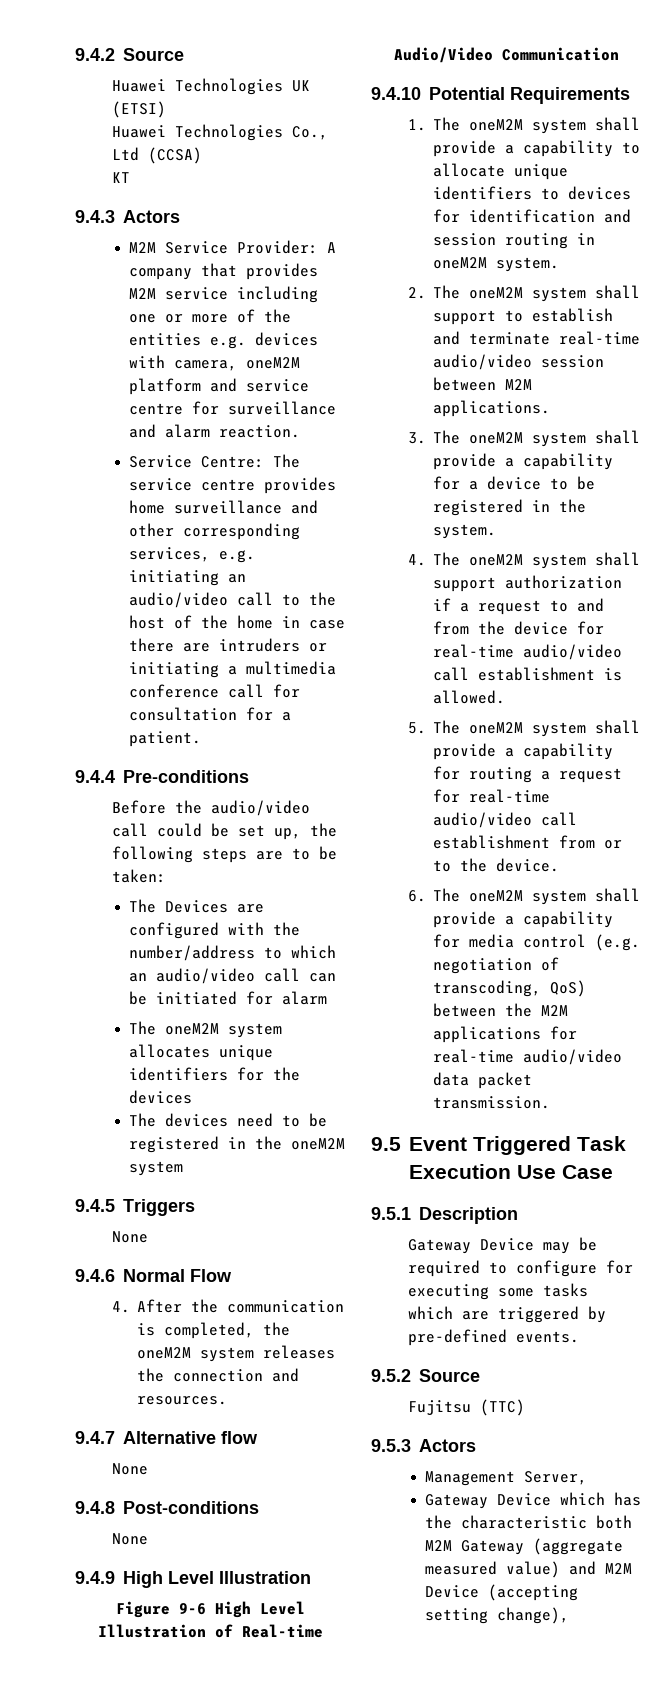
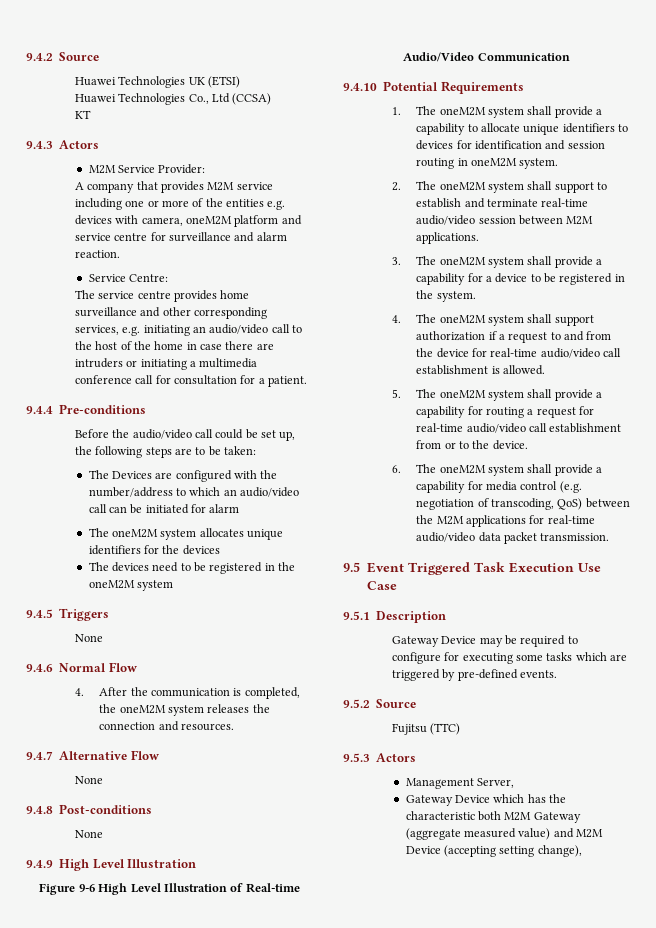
- M2M Service Provider: A company that provides M2M service including one or more of the entities e.g. devices with camera, oneM2M platform and service centre for surveillance and alarm reaction.
+ M2M Service Provider:
+ A company that provides M2M service including one or more of the entities e.g. devices with camera, oneM2M platform and service centre for surveillance and alarm reaction.
- Service Centre: The service centre provides home surveillance and other corresponding services, e.g. initiating an audio/video call to the host of the home in case there are intruders or initiating a multimedia conference call for consultation for a patient.
+ Service Centre:
+ The service centre provides home surveillance and other corresponding services, e.g. initiating an audio/video call to the host of the home in case there are intruders or initiating a multimedia conference call for consultation for a patient.
- 9.4.7 Alternative flow
+ 9.4.7 Alternative Flow

